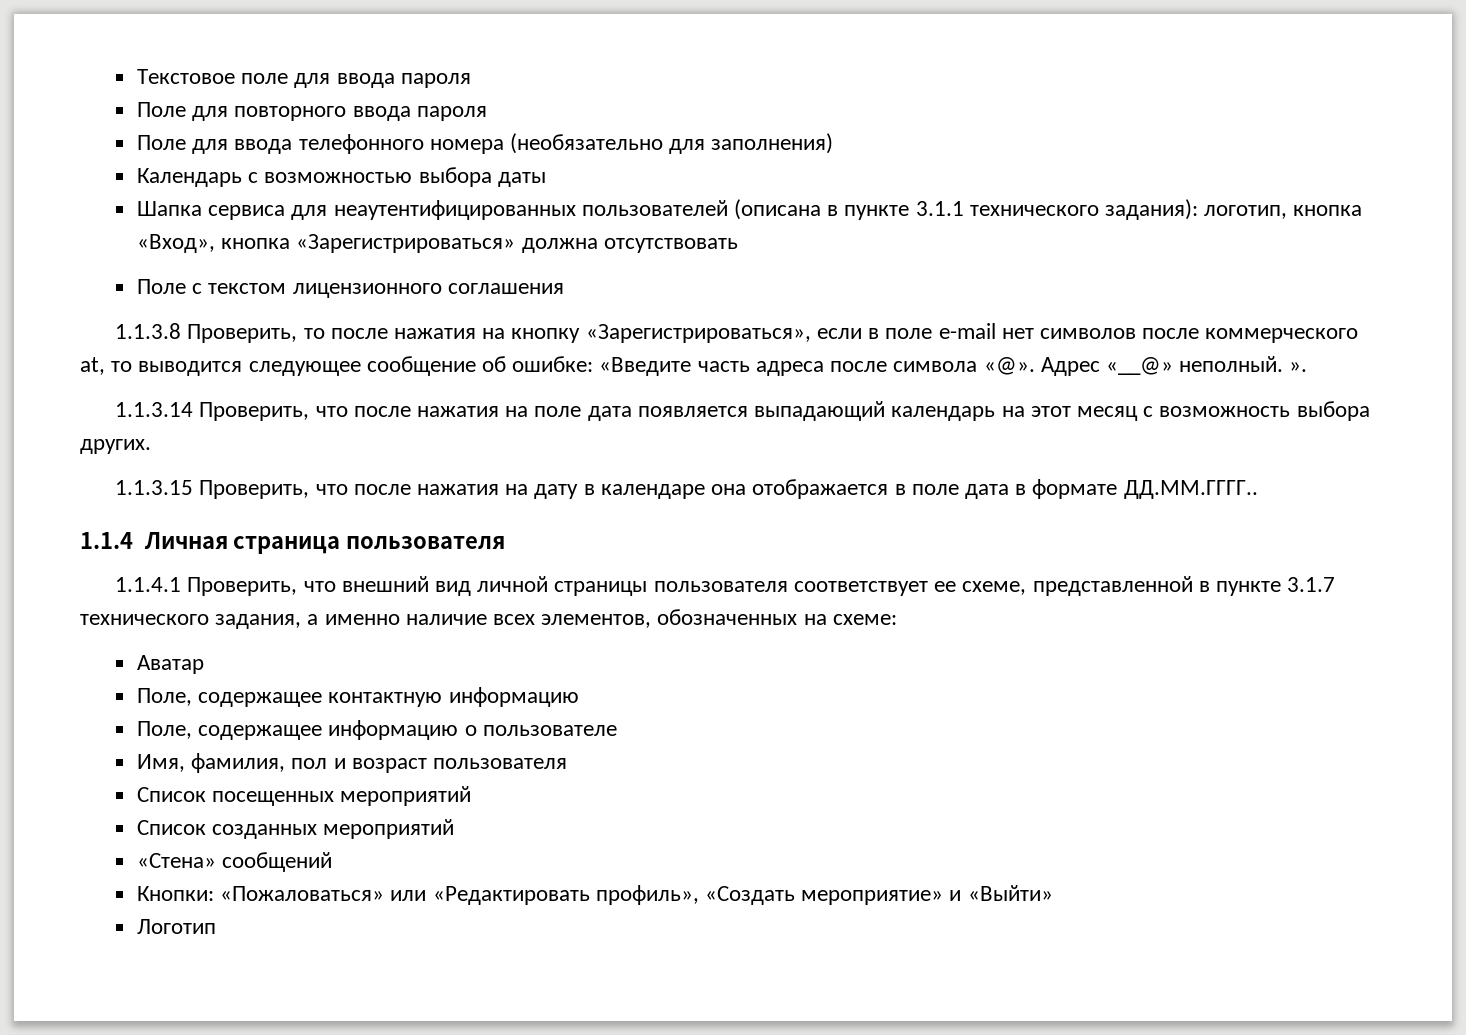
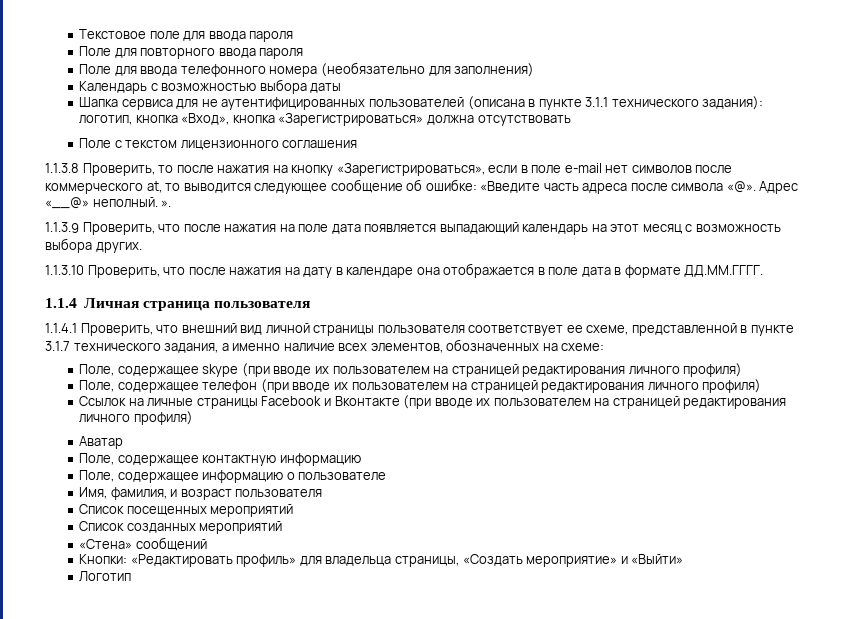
- Шапка сервиса для неаутентифицированных пользователей (описана в пункте 3.1.1 технического задания): логотип, кнопка «Вход», кнопка «Зарегистрироваться» должна отсутствовать
+ Шапка сервиса для не аутентифицированных пользователей (описана в пункте 3.1.1 технического задания): логотип, кнопка «Вход», кнопка «Зарегистрироваться» должна отсутствовать
- 1.1.3.14 Проверить, что после нажатия на поле дата появляется выпадающий календарь на этот месяц с возможность выбора других.
+ 1.1.3.9 Проверить, что после нажатия на поле дата появляется выпадающий календарь на этот месяц с возможность выбора других.
- 1.1.3.15 Проверить, что после нажатия на дату в календаре она отображается в поле дата в формате ДД.ММ.ГГГГ..
+ 1.1.3.10 Проверить, что после нажатия на дату в календаре она отображается в поле дата в формате ДД.ММ.ГГГГ.
+ Поле, содержащее skype (при вводе их пользователем на страницей редактирования личного профиля)
+ Поле, содержащее телефон (при вводе их пользователем на страницей редактирования личного профиля)
+ Ссылок на личные страницы Facebook и Вконтакте (при вводе их пользователем на страницей редактирования личного профиля)
- Имя, фамилия, пол и возраст пользователя
+ Имя, фамилия, и возраст пользователя
- Кнопки: «Пожаловаться» или «Редактировать профиль», «Создать мероприятие» и «Выйти»
+ Кнопки: «Редактировать профиль» для владельца страницы, «Создать мероприятие» и «Выйти»

